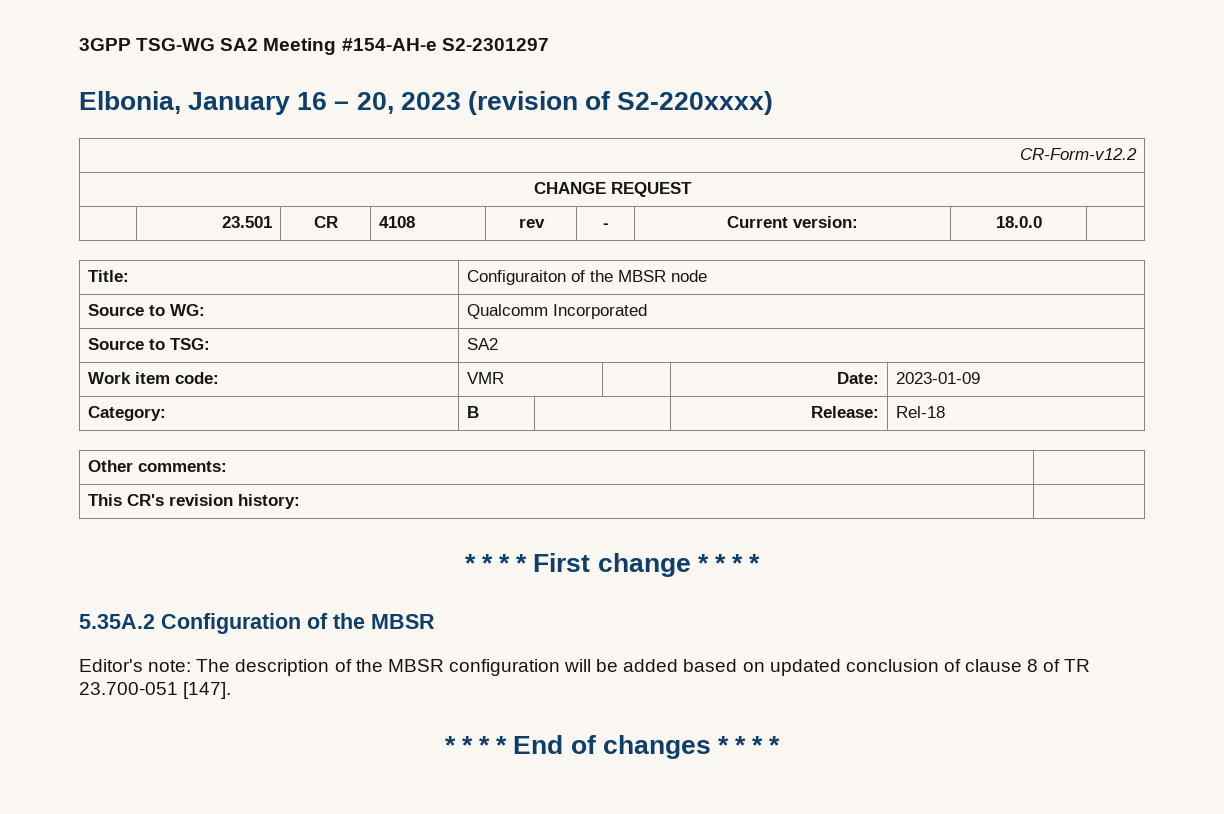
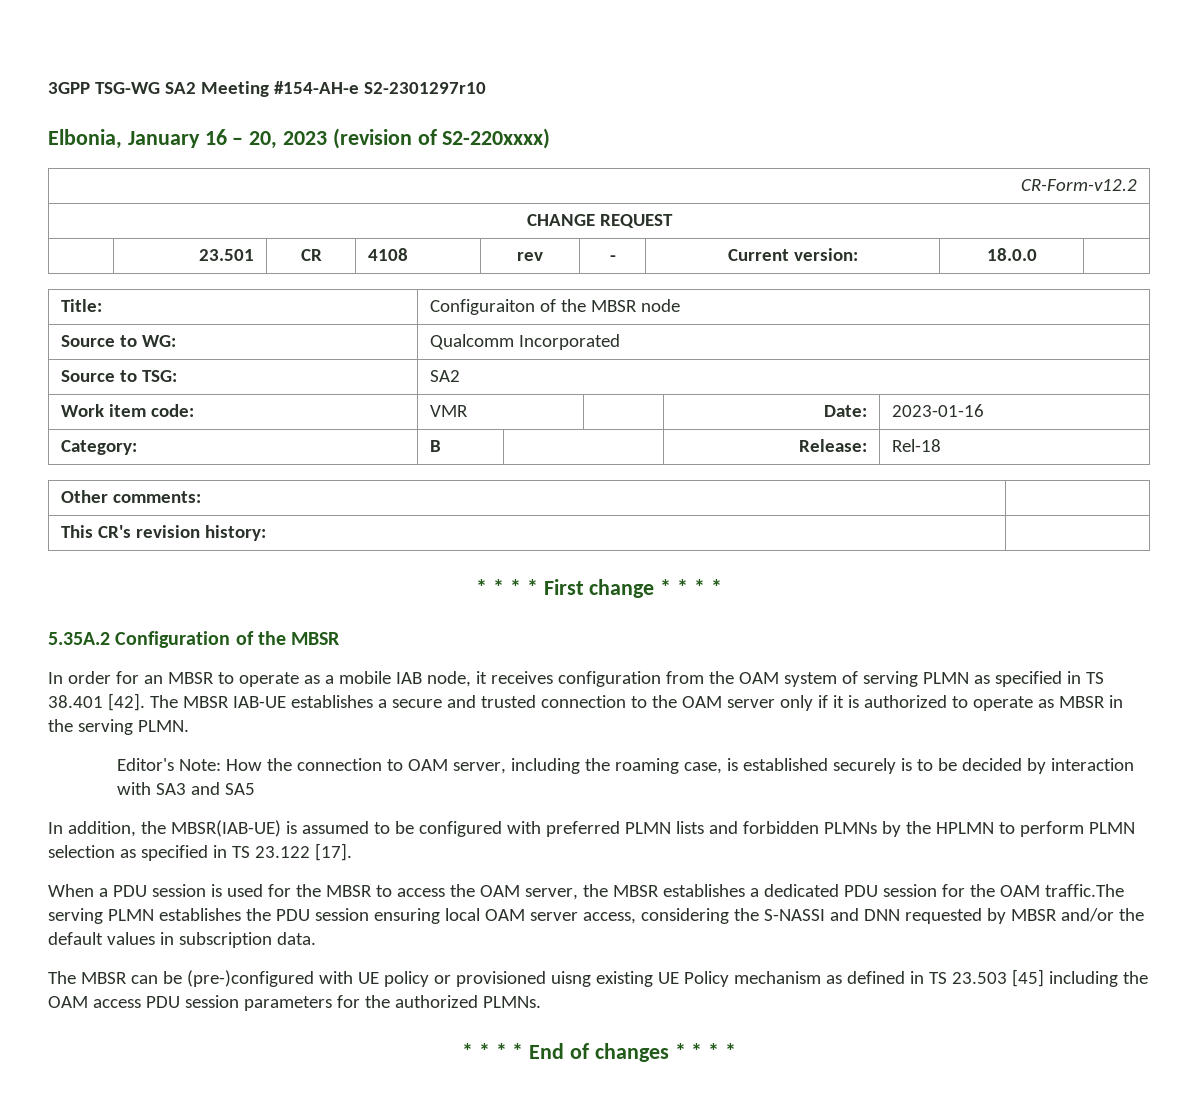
- 3GPP TSG-WG SA2 Meeting #154-AH-e S2-2301297
+ 3GPP TSG-WG SA2 Meeting #154-AH-e S2-2301297r10
- Work item code: | VMR | | Date: | 2023-01-09
+ Work item code: | VMR | | Date: | 2023-01-16
- Editor's note: The description of the MBSR configuration will be added based on updated conclusion of clause 8 of TR 23.700-051 [147].
+ In order for an MBSR to operate as a mobile IAB node, it receives configuration from the OAM system of serving PLMN as specified in TS 38.401 [42]. The MBSR IAB-UE establishes a secure and trusted connection to the OAM server only if it is authorized to operate as MBSR in the serving PLMN.
+ Editor's Note: How the connection to OAM server, including the roaming case, is established securely is to be decided by interaction with SA3 and SA5
+ In addition, the MBSR(IAB-UE) is assumed to be configured with preferred PLMN lists and forbidden PLMNs by the HPLMN to perform PLMN selection as specified in TS 23.122 [17].
+ When a PDU session is used for the MBSR to access the OAM server, the MBSR establishes a dedicated PDU session for the OAM traffic.The serving PLMN establishes the PDU session ensuring local OAM server access, considering the S-NASSI and DNN requested by MBSR and/or the default values in subscription data.
+ The MBSR can be (pre-)configured with UE policy or provisioned uisng existing UE Policy mechanism as defined in TS 23.503 [45] including the OAM access PDU session parameters for the authorized PLMNs.

